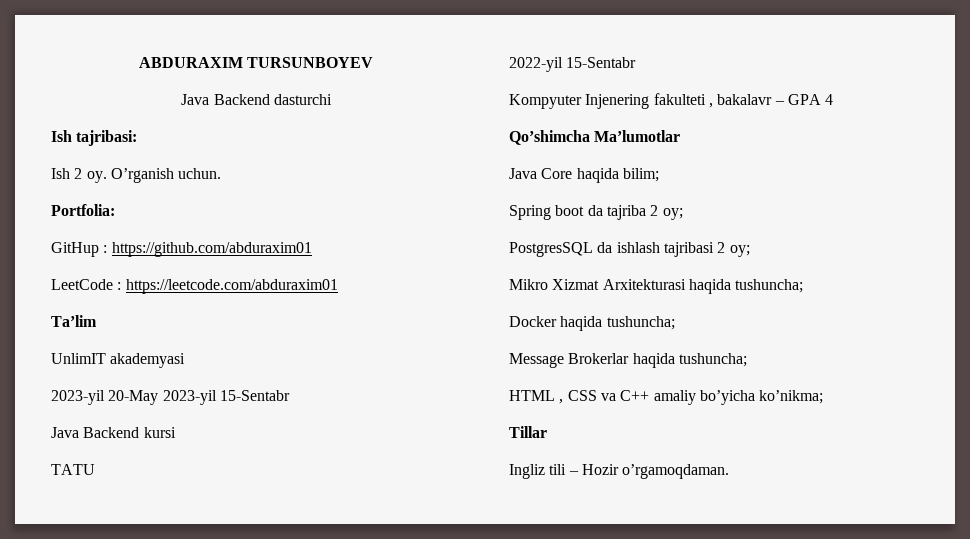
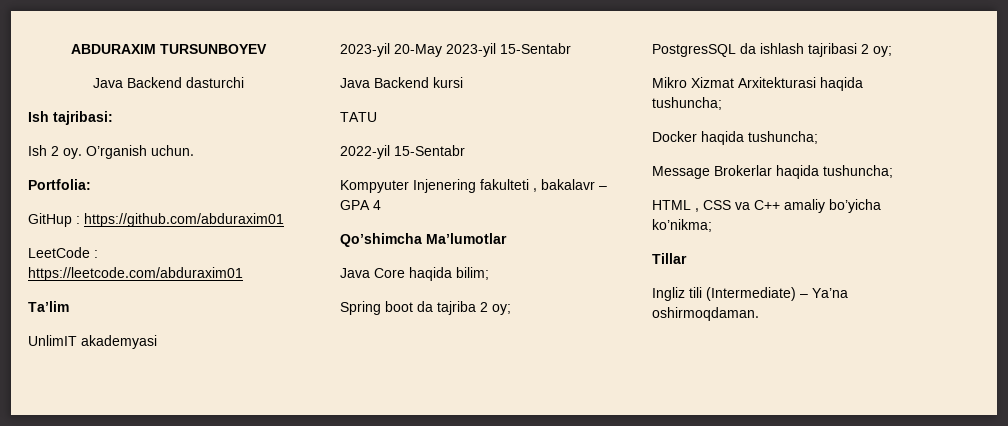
- Ingliz tili – Hozir o’rgamoqdaman.
+ Ingliz tili (Intermediate) – Ya’na oshirmoqdaman.

